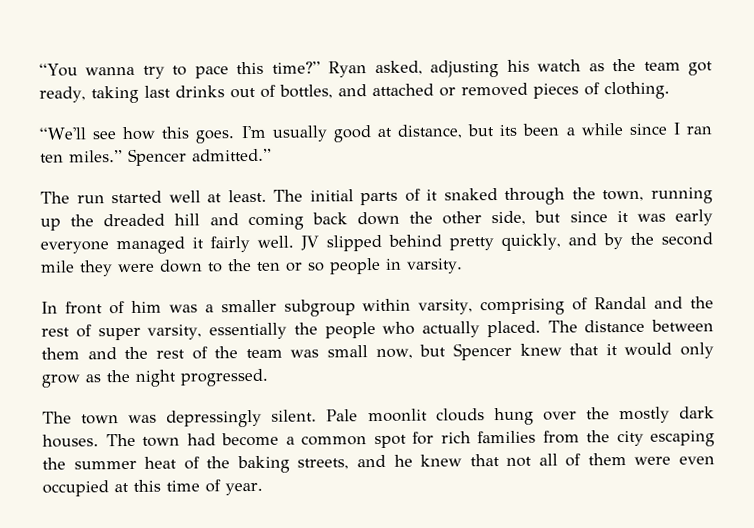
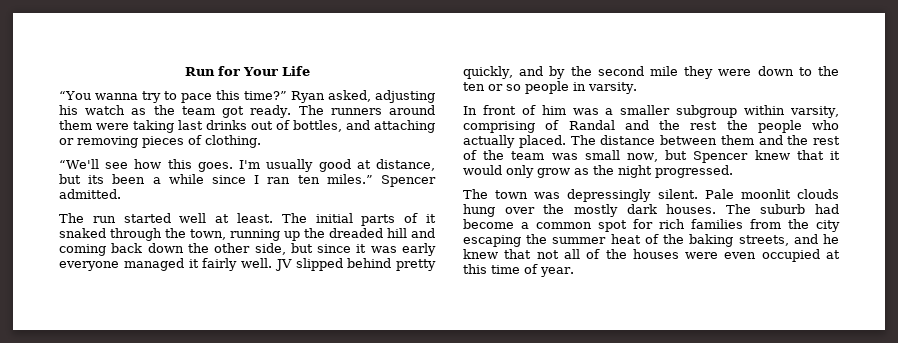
+ Run for Your Life
- Ryan asked, adjusting his watch as the team got ready, taking last drinks out of bottles, and attached or removed pieces of clothing.
+ Ryan asked, adjusting his watch as the team got ready. The runners around them were taking last drinks out of bottles, and attaching or removing pieces of clothing.
- Spencer admitted.”
+ Spencer admitted.
- In front of him was a smaller subgroup within varsity, comprising of Randal and the rest of super varsity, essentially the people who actually placed.
+ In front of him was a smaller subgroup within varsity, comprising of Randal and the rest the people who actually placed.
- The town had become a common spot for rich families from the city escaping the summer heat of the baking streets, and he knew that not all of them were even occupied at this time of year.
+ The suburb had become a common spot for rich families from the city escaping the summer heat of the baking streets, and he knew that not all of the houses were even occupied at this time of year.

